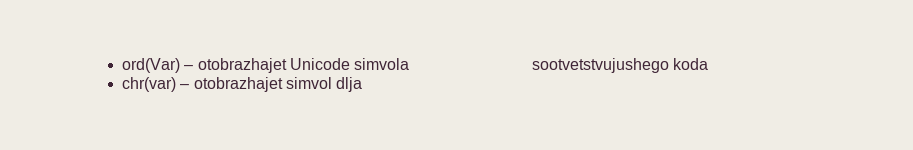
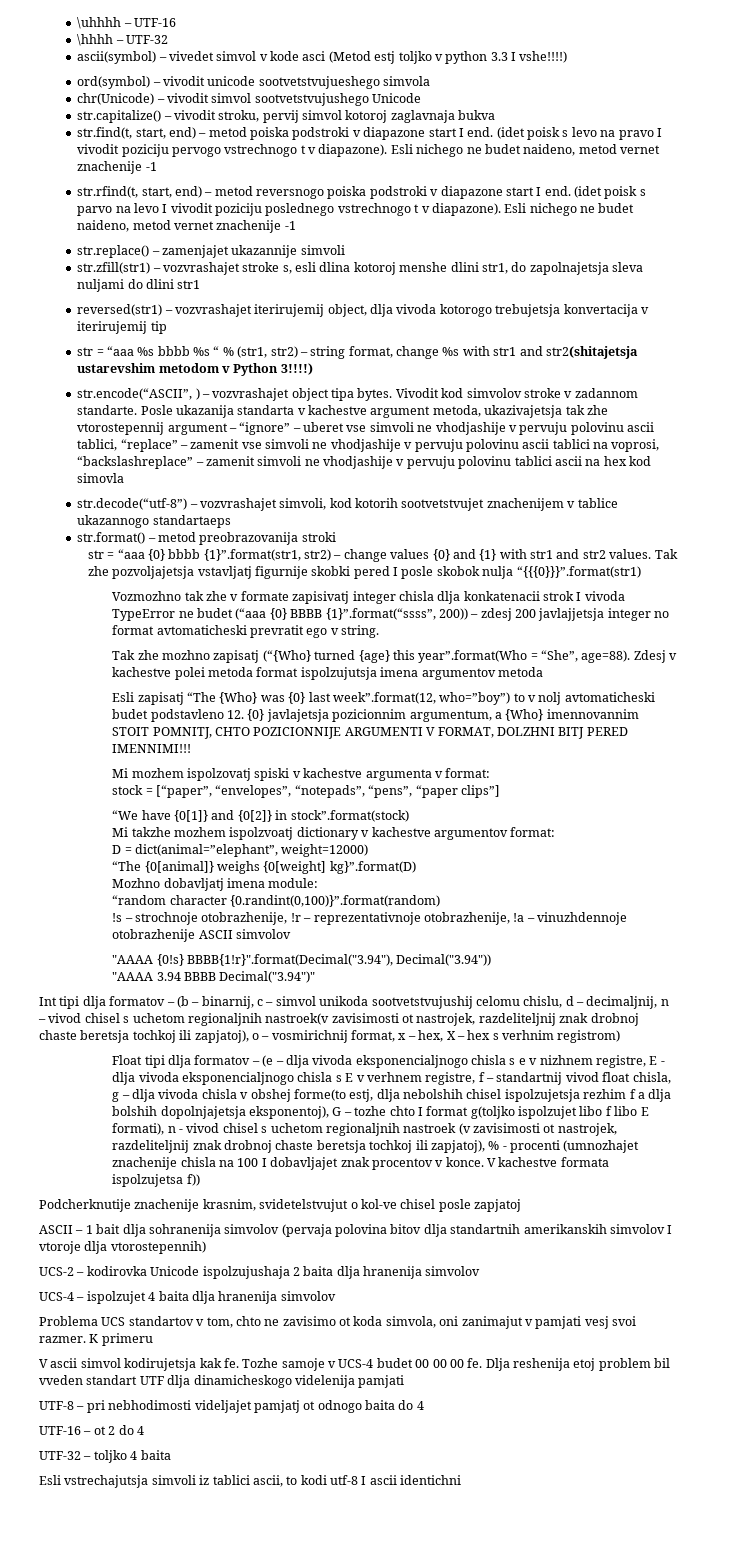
- ord(Var) – otobrazhajet Unicode simvola
- chr(var) – otobrazhajet simvol dlja sootvetstvujushego koda
+ \uhhhh – UTF-16
+ \hhhh – UTF-32
+ ascii(symbol) – vivedet simvol v kode asci (Metod estj toljko v python 3.3 I vshe!!!!)
+ ord(symbol) – vivodit unicode sootvetstvujueshego simvola
+ chr(Unicode) – vivodit simvol sootvetstvujushego Unicode
+ str.capitalize() – vivodit stroku, pervij simvol kotoroj zaglavnaja bukva
+ str.find(t, start, end) – metod poiska podstroki v diapazone start I end. (idet poisk s levo na pravo I vivodit poziciju pervogo vstrechnogo t v diapazone). Esli nichego ne budet naideno, metod vernet znachenije -1
+ str.rfind(t, start, end) – metod reversnogo poiska podstroki v diapazone start I end. (idet poisk s parvo na levo I vivodit poziciju poslednego vstrechnogo t v diapazone). Esli nichego ne budet naideno, metod vernet znachenije -1
+ str.replace() – zamenjajet ukazannije simvoli
+ str.zfill(str1) – vozvrashajet stroke s, esli dlina kotoroj menshe dlini str1, do zapolnajetsja sleva nuljami do dlini str1
+ reversed(str1) – vozvrashajet iterirujemij object, dlja vivoda kotorogo trebujetsja konvertacija v iterirujemij tip
+ str = “aaa %s bbbb %s “ % (str1, str2) – string format, change %s with str1 and str2(shitajetsja ustarevshim metodom v Python 3!!!!)
+ str.encode(“ASCII”, ) – vozvrashajet object tipa bytes. Vivodit kod simvolov stroke v zadannom standarte. Posle ukazanija standarta v kachestve argument metoda, ukazivajetsja tak zhe vtorostepennij argument – “ignore” – uberet vse simvoli ne vhodjashije v pervuju polovinu ascii tablici, “replace” – zamenit vse simvoli ne vhodjashije v pervuju polovinu ascii tablici na voprosi, “backslashreplace” – zamenit simvoli ne vhodjashije v pervuju polovinu tablici ascii na hex kod simovla
+ str.decode(“utf-8”) – vozvrashajet simvoli, kod kotorih sootvetstvujet znachenijem v tablice ukazannogo standartaeps
+ str.format() – metod preobrazovanija stroki
+ str = “aaa {0} bbbb {1}”.format(str1, str2) – change values {0} and {1} with str1 and str2 values. Tak zhe pozvoljajetsja vstavljatj figurnije skobki pered I posle skobok nulja “{{{0}}}”.format(str1)
+ Vozmozhno tak zhe v formate zapisivatj integer chisla dlja konkatenacii strok I vivoda TypeError ne budet (“aaa {0} BBBB {1}”.format(“ssss”, 200)) – zdesj 200 javlajjetsja integer no format avtomaticheski prevratit ego v string.
+ Tak zhe mozhno zapisatj (“{Who} turned {age} this year”.format(Who = “She”, age=88). Zdesj v kachestve polei metoda format ispolzujutsja imena argumentov metoda
+ Esli zapisatj “The {Who} was {0} last week”.format(12, who=”boy”) to v nolj avtomaticheski budet podstavleno 12. {0} javlajetsja pozicionnim argumentum, a {Who} imennovannim STOIT POMNITJ, CHTO POZICIONNIJE ARGUMENTI V FORMAT, DOLZHNI BITJ PERED IMENNIMI!!!
+ Mi mozhem ispolzovatj spiski v kachestve argumenta v format:
+ stock = [“paper”, “envelopes”, “notepads”, “pens”, “paper clips”]
+ “We have {0[1]} and {0[2]} in stock”.format(stock)
+ Mi takzhe mozhem ispolzvoatj dictionary v kachestve argumentov format:
+ D = dict(animal=”elephant”, weight=12000)
+ “The {0[animal]} weighs {0[weight] kg}”.format(D)
+ Mozhno dobavljatj imena module:
+ “random character {0.randint(0,100)}”.format(random)
+ !s – strochnoje otobrazhenije, !r – reprezentativnoje otobrazhenije, !a – vinuzhdennoje otobrazhenije ASCII simvolov
+ "AAAA {0!s} BBBB{1!r}".format(Decimal("3.94"), Decimal("3.94"))
+ "AAAA 3.94 BBBB Decimal("3.94")"
+ Int tipi dlja formatov – (b – binarnij, c – simvol unikoda sootvetstvujushij celomu chislu, d – decimaljnij, n – vivod chisel s uchetom regionaljnih nastroek(v zavisimosti ot nastrojek, razdeliteljnij znak drobnoj chaste beretsja tochkoj ili zapjatoj), o – vosmirichnij format, x – hex, X – hex s verhnim registrom)
+ Float tipi dlja formatov – (e – dlja vivoda eksponencialjnogo chisla s e v nizhnem registre, E - dlja vivoda eksponencialjnogo chisla s E v verhnem registre, f – standartnij vivod float chisla, g – dlja vivoda chisla v obshej forme(to estj, dlja nebolshih chisel ispolzujetsja rezhim f a dlja bolshih dopolnjajetsja eksponentoj), G – tozhe chto I format g(toljko ispolzujet libo f libo E formati), n - vivod chisel s uchetom regionaljnih nastroek (v zavisimosti ot nastrojek, razdeliteljnij znak drobnoj chaste beretsja tochkoj ili zapjatoj), % - procenti (umnozhajet znachenije chisla na 100 I dobavljajet znak procentov v konce. V kachestve formata ispolzujetsa f))
+ Podcherknutije znachenije krasnim, svidetelstvujut o kol-ve chisel posle zapjatoj
+ ASCII – 1 bait dlja sohranenija simvolov (pervaja polovina bitov dlja standartnih amerikanskih simvolov I vtoroje dlja vtorostepennih)
+ UCS-2 – kodirovka Unicode ispolzujushaja 2 baita dlja hranenija simvolov
+ UCS-4 – ispolzujet 4 baita dlja hranenija simvolov
+ Problema UCS standartov v tom, chto ne zavisimo ot koda simvola, oni zanimajut v pamjati vesj svoi razmer. K primeru
+ V ascii simvol kodirujetsja kak fe. Tozhe samoje v UCS-4 budet 00 00 00 fe. Dlja reshenija etoj problem bil vveden standart UTF dlja dinamicheskogo videlenija pamjati
+ UTF-8 – pri nebhodimosti videljajet pamjatj ot odnogo baita do 4
+ UTF-16 – ot 2 do 4
+ UTF-32 – toljko 4 baita
+ Esli vstrechajutsja simvoli iz tablici ascii, to kodi utf-8 I ascii identichni

